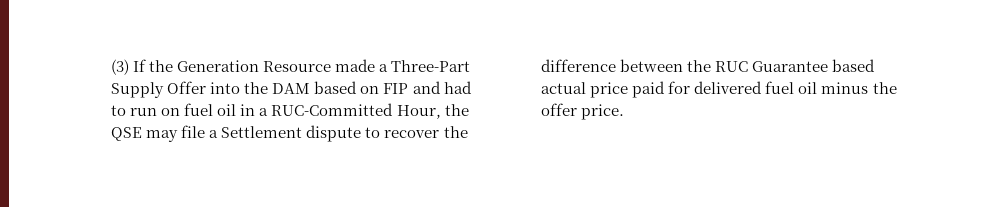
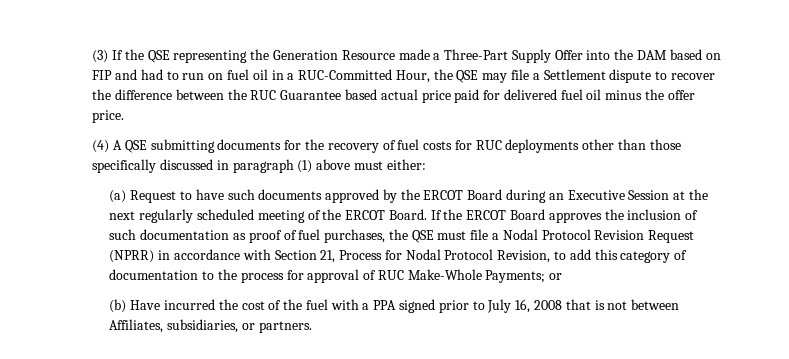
- (3) If the Generation Resource made a Three-Part Supply Offer into the DAM based on FIP and had to run on fuel oil in a RUC-Committed Hour, the QSE may file a Settlement dispute to recover the difference between the RUC Guarantee based actual price paid for delivered fuel oil minus the offer price.
+ (3) If the QSE representing the Generation Resource made a Three-Part Supply Offer into the DAM based on FIP and had to run on fuel oil in a RUC-Committed Hour, the QSE may file a Settlement dispute to recover the difference between the RUC Guarantee based actual price paid for delivered fuel oil minus the offer price.
+ (4) A QSE submitting documents for the recovery of fuel costs for RUC deployments other than those specifically discussed in paragraph (1) above must either:
+ (a) Request to have such documents approved by the ERCOT Board during an Executive Session at the next regularly scheduled meeting of the ERCOT Board. If the ERCOT Board approves the inclusion of such documentation as proof of fuel purchases, the QSE must file a Nodal Protocol Revision Request (NPRR) in accordance with Section 21, Process for Nodal Protocol Revision, to add this category of documentation to the process for approval of RUC Make-Whole Payments; or
+ (b) Have incurred the cost of the fuel with a PPA signed prior to July 16, 2008 that is not between Affiliates, subsidiaries, or partners.

